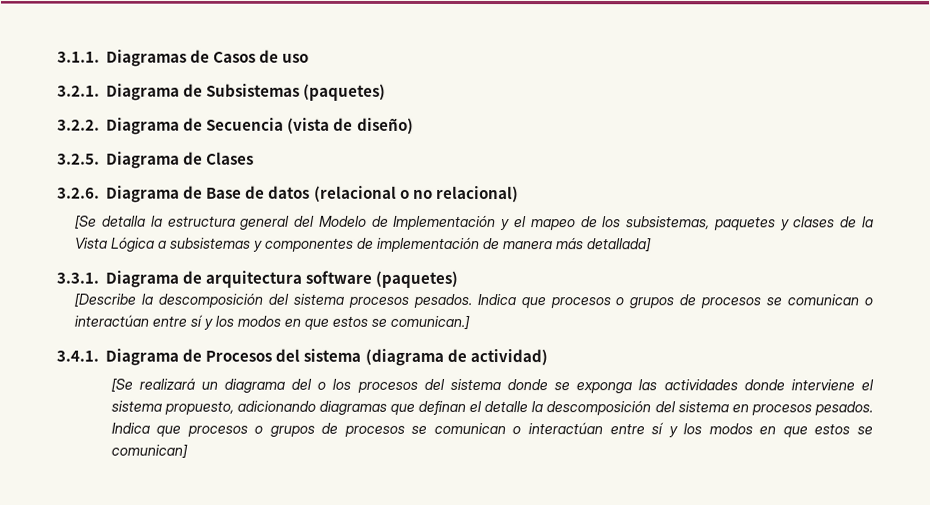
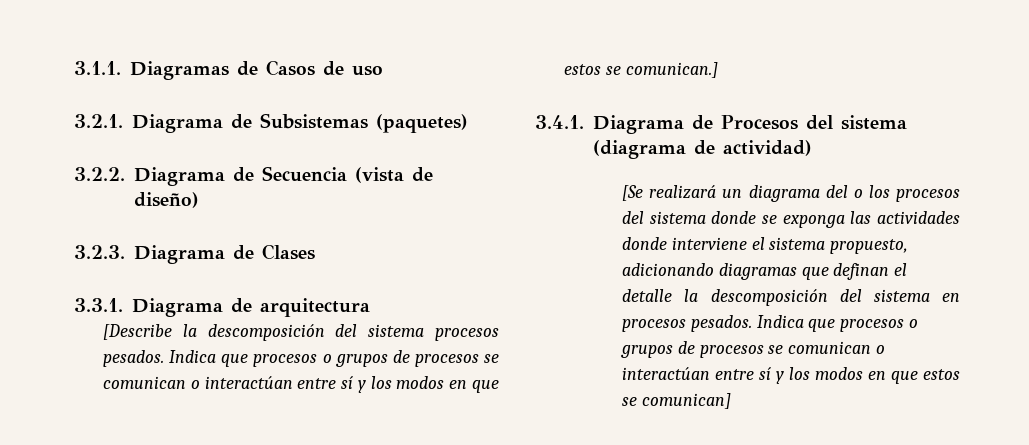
- 3.2.5. Diagrama de Clases
+ 3.2.3. Diagrama de Clases
- 3.2.6. Diagrama de Base de datos (relacional o no relacional)
- [Se detalla la estructura general del Modelo de Implementación y el mapeo de los subsistemas, paquetes y clases de la Vista Lógica a subsistemas y componentes de implementación de manera más detallada]
- 3.3.1. Diagrama de arquitectura software (paquetes)
+ 3.3.1. Diagrama de arquitectura

